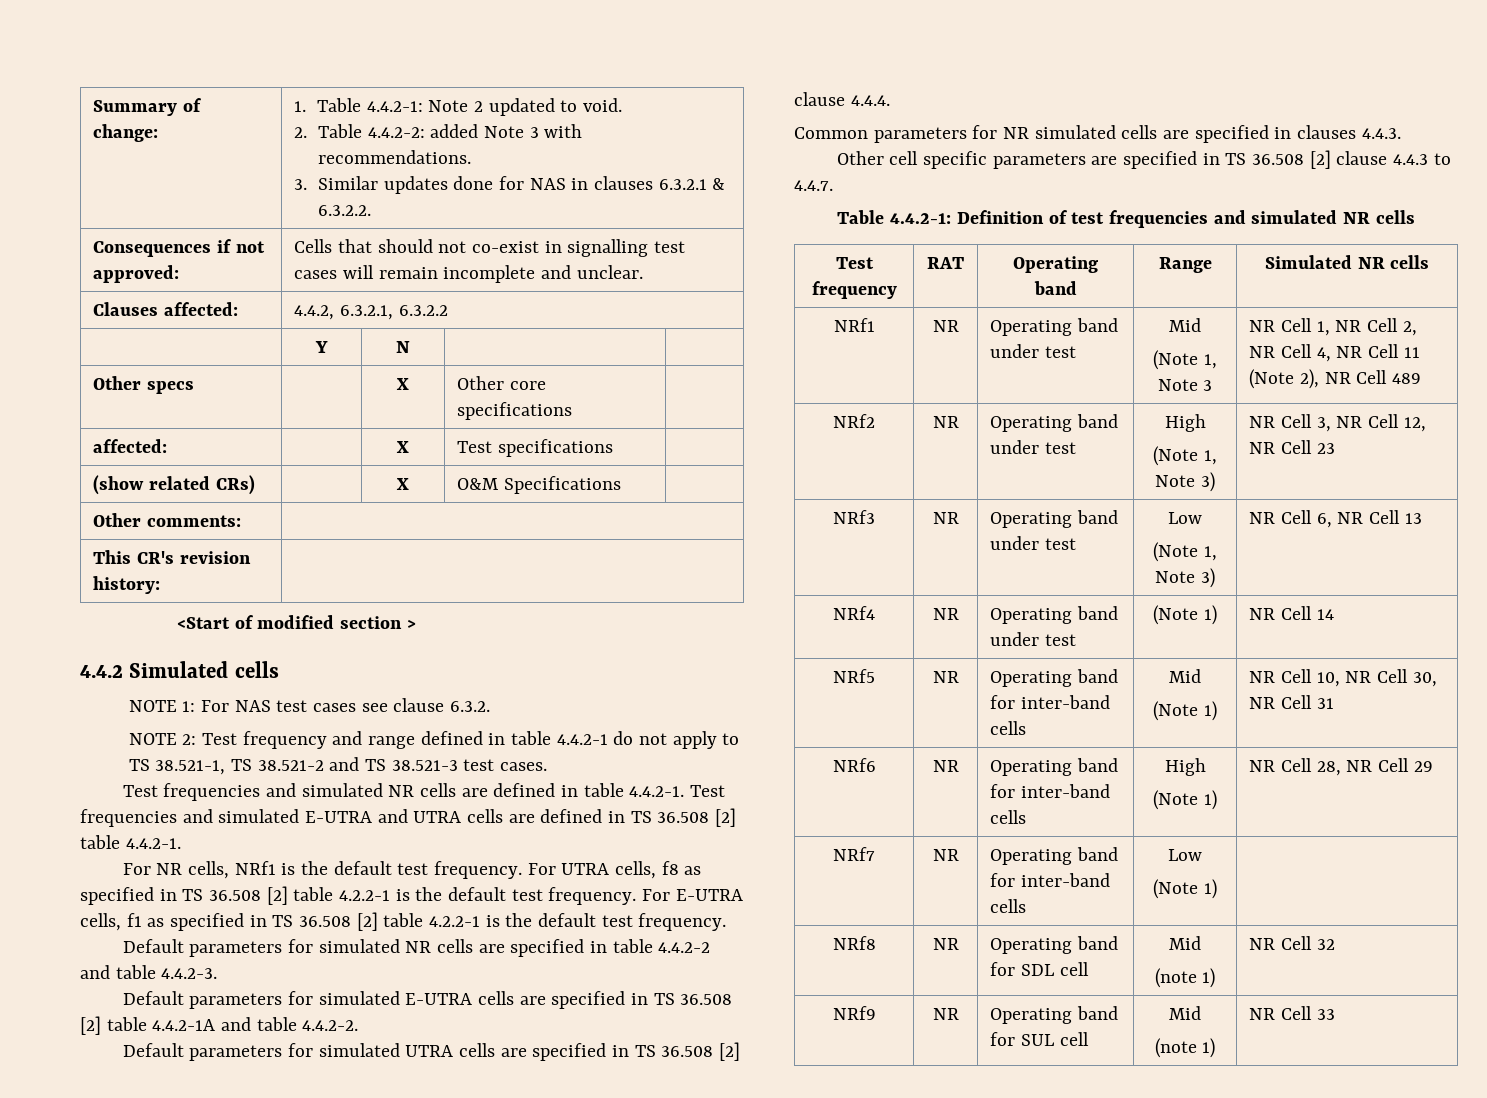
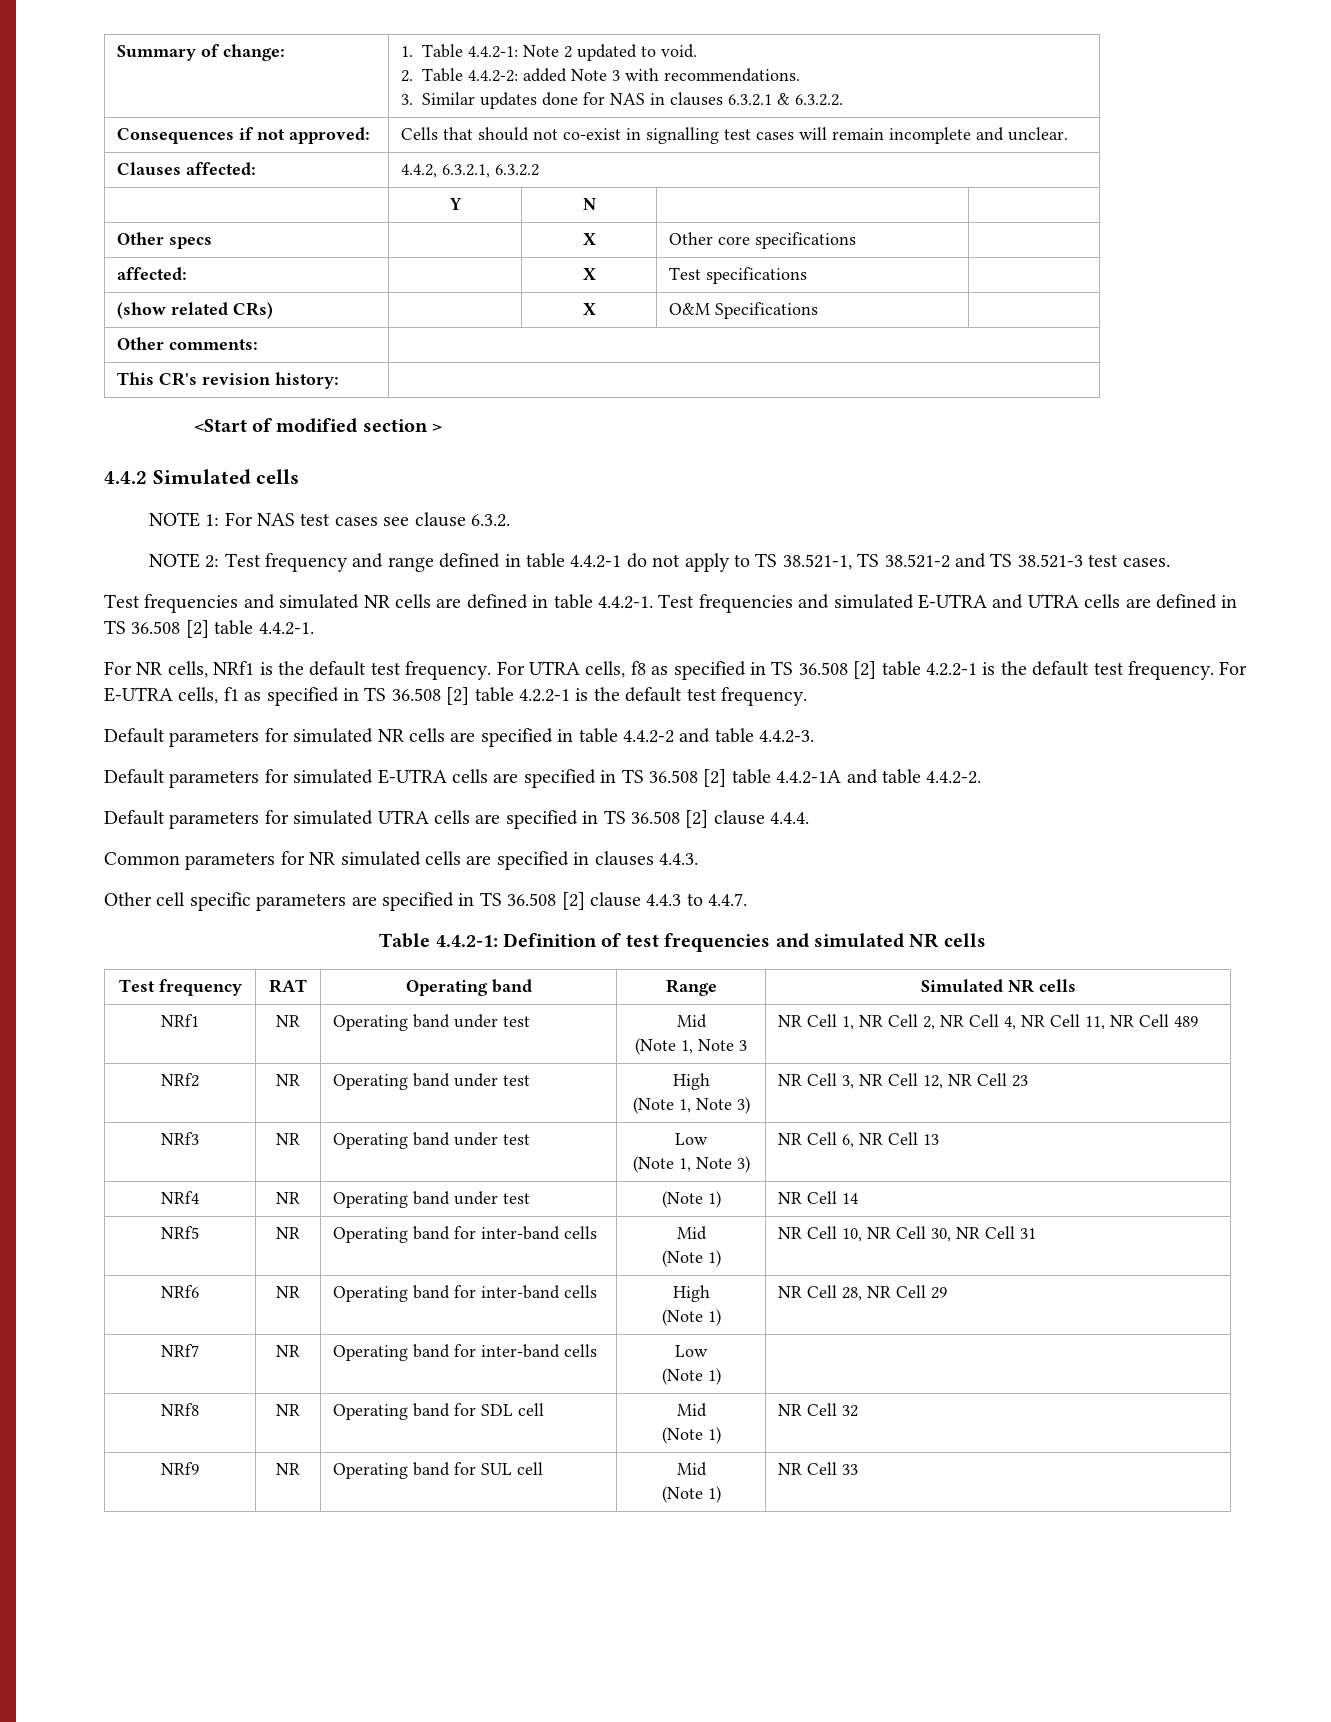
  NRf1 | NR | Operating band under test | Mid
- (Note 1, Note 3 | NR Cell 1, NR Cell 2, NR Cell 4, NR Cell 11 (Note 2), NR Cell 489
+ (Note 1, Note 3 | NR Cell 1, NR Cell 2, NR Cell 4, NR Cell 11, NR Cell 489
  NRf8 | NR | Operating band for SDL cell | Mid
- (note 1) | NR Cell 32
+ (Note 1) | NR Cell 32
  NRf9 | NR | Operating band for SUL cell | Mid
- (note 1) | NR Cell 33
+ (Note 1) | NR Cell 33

